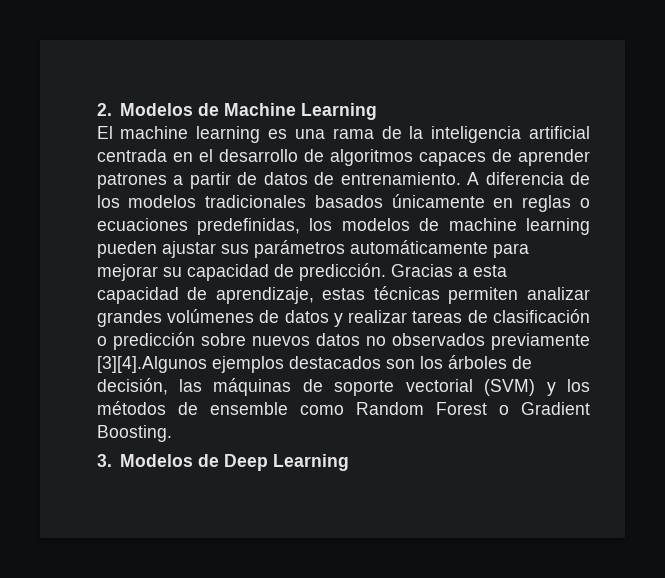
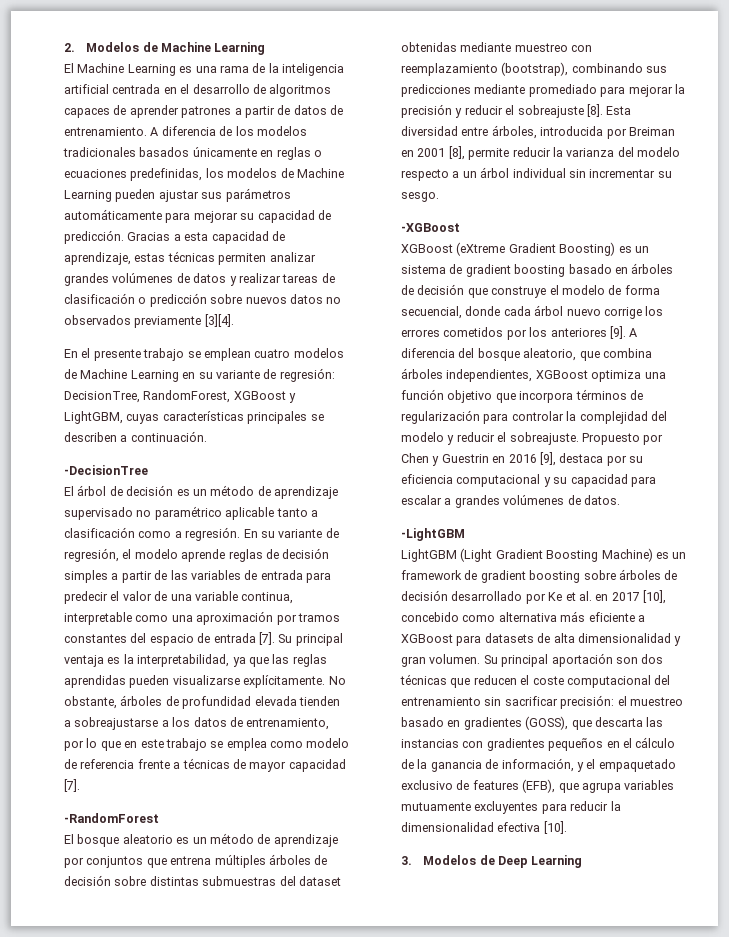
- El machine learning es una rama de la inteligencia artificial centrada en el desarrollo de algoritmos capaces de aprender patrones a partir de datos de entrenamiento.
+ El Machine Learning es una rama de la inteligencia artificial centrada en el desarrollo de algoritmos capaces de aprender patrones a partir de datos de entrenamiento.
- A diferencia de los modelos tradicionales basados únicamente en reglas o ecuaciones predefinidas, los modelos de machine learning pueden ajustar sus parámetros automáticamente para mejorar su capacidad de predicción.
+ A diferencia de los modelos tradicionales basados únicamente en reglas o ecuaciones predefinidas, los modelos de Machine Learning pueden ajustar sus parámetros automáticamente para mejorar su capacidad de predicción.
- Gracias a esta capacidad de aprendizaje, estas técnicas permiten analizar grandes volúmenes de datos y realizar tareas de clasificación o predicción sobre nuevos datos no observados previamente [3][4].Algunos ejemplos destacados son los árboles de decisión, las máquinas de soporte vectorial (SVM) y los métodos de ensemble como Random Forest o Gradient Boosting.
+ Gracias a esta capacidad de aprendizaje, estas técnicas permiten analizar grandes volúmenes de datos y realizar tareas de clasificación o predicción sobre nuevos datos no observados previamente [3][4].
+ En el presente trabajo se emplean cuatro modelos de Machine Learning en su variante de regresión: DecisionTree, RandomForest, XGBoost y LightGBM, cuyas características principales se describen a continuación.
+ -DecisionTree
+ El árbol de decisión es un método de aprendizaje supervisado no paramétrico aplicable tanto a clasificación como a regresión. En su variante de regresión, el modelo aprende reglas de decisión simples a partir de las variables de entrada para predecir el valor de una variable continua, interpretable como una aproximación por tramos constantes del espacio de entrada [7]. Su principal ventaja es la interpretabilidad, ya que las reglas aprendidas pueden visualizarse explícitamente. No obstante, árboles de profundidad elevada tienden a sobreajustarse a los datos de entrenamiento, por lo que en este trabajo se emplea como modelo de referencia frente a técnicas de mayor capacidad [7].
+ -RandomForest
+ El bosque aleatorio es un método de aprendizaje por conjuntos que entrena múltiples árboles de decisión sobre distintas submuestras del dataset obtenidas mediante muestreo con reemplazamiento (bootstrap), combinando sus predicciones mediante promediado para mejorar la precisión y reducir el sobreajuste [8]. Esta diversidad entre árboles, introducida por Breiman en 2001 [8], permite reducir la varianza del modelo respecto a un árbol individual sin incrementar su sesgo.
+ -XGBoost
+ XGBoost (eXtreme Gradient Boosting) es un sistema de gradient boosting basado en árboles de decisión que construye el modelo de forma secuencial, donde cada árbol nuevo corrige los errores cometidos por los anteriores [9]. A diferencia del bosque aleatorio, que combina árboles independientes, XGBoost optimiza una función objetivo que incorpora términos de regularización para controlar la complejidad del modelo y reducir el sobreajuste. Propuesto por Chen y Guestrin en 2016 [9], destaca por su eficiencia computacional y su capacidad para escalar a grandes volúmenes de datos.
+ -LightGBM
+ LightGBM (Light Gradient Boosting Machine) es un framework de gradient boosting sobre árboles de decisión desarrollado por Ke et al. en 2017 [10], concebido como alternativa más eficiente a XGBoost para datasets de alta dimensionalidad y gran volumen. Su principal aportación son dos técnicas que reducen el coste computacional del entrenamiento sin sacrificar precisión: el muestreo basado en gradientes (GOSS), que descarta las instancias con gradientes pequeños en el cálculo de la ganancia de información, y el empaquetado exclusivo de features (EFB), que agrupa variables mutuamente excluyentes para reducir la dimensionalidad efectiva [10].

